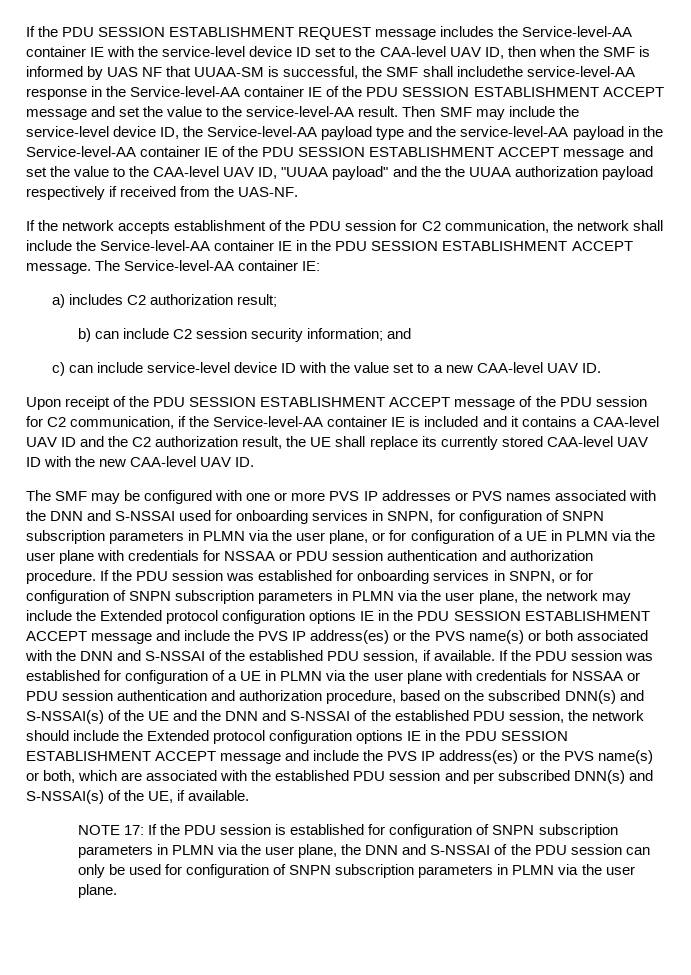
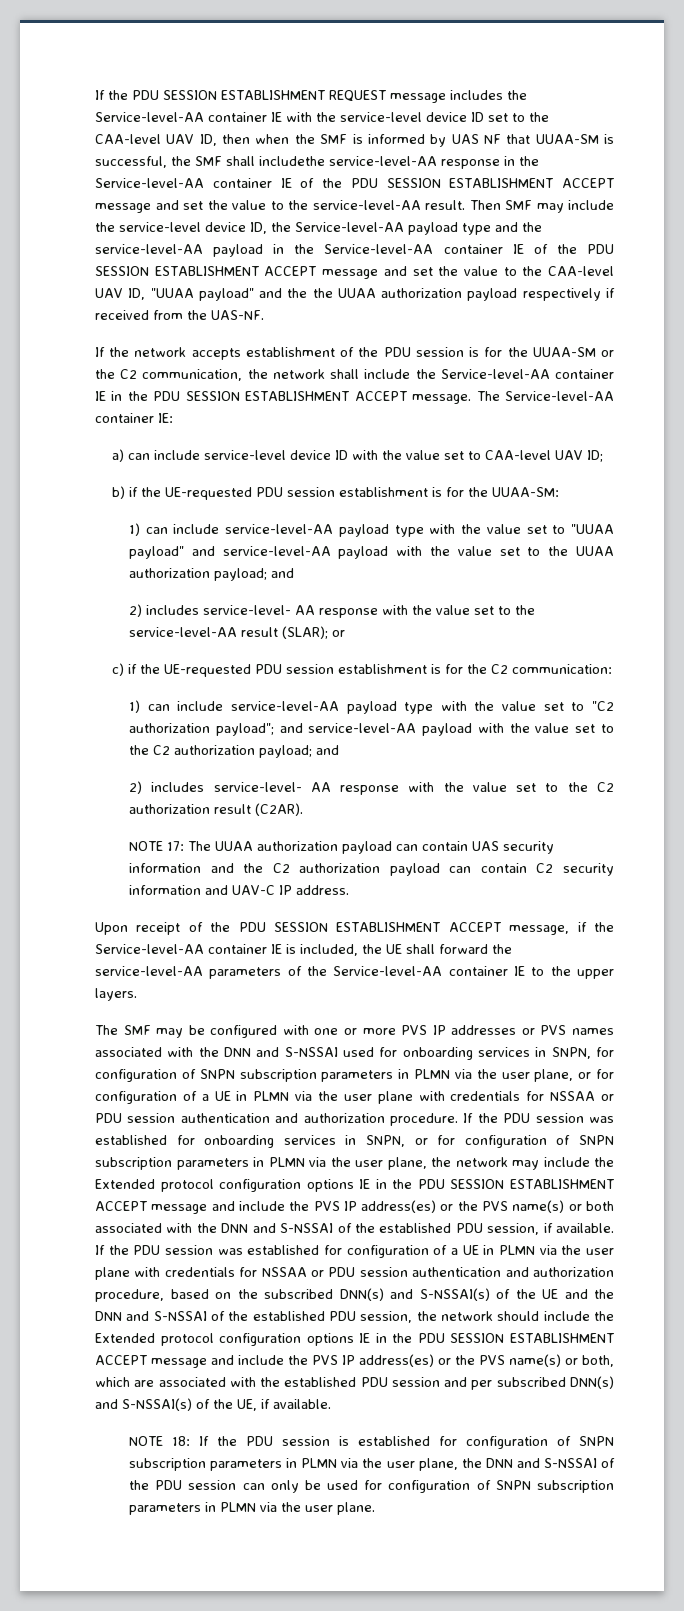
- If the network accepts establishment of the PDU session for C2 communication, the network shall include the Service-level-AA container IE in the PDU SESSION ESTABLISHMENT ACCEPT message.
+ If the network accepts establishment of the PDU session is for the UUAA-SM or the C2 communication, the network shall include the Service-level-AA container IE in the PDU SESSION ESTABLISHMENT ACCEPT message.
- a) includes C2 authorization result;
- b) can include C2 session security information; and
- c) can include service-level device ID with the value set to a new CAA-level UAV ID.
+ a) can include service-level device ID with the value set to CAA-level UAV ID;
+ b) if the UE-requested PDU session establishment is for the UUAA-SM:
+ 1) can include service-level-AA payload type with the value set to "UUAA payload" and service-level-AA payload with the value set to the UUAA authorization payload; and
+ 2) includes service-level- AA response with the value set to the service-level-AA result (SLAR); or
+ c) if the UE-requested PDU session establishment is for the C2 communication:
+ 1) can include service-level-AA payload type with the value set to "C2 authorization payload"; and service-level-AA payload with the value set to the C2 authorization payload; and
+ 2) includes service-level- AA response with the value set to the C2 authorization result (C2AR).
+ NOTE 17: The UUAA authorization payload can contain UAS security information and the C2 authorization payload can contain C2 security information and UAV-C IP address.
- Upon receipt of the PDU SESSION ESTABLISHMENT ACCEPT message of the PDU session for C2 communication, if the Service-level-AA container IE is included and it contains a CAA-level UAV ID and the C2 authorization result, the UE shall replace its currently stored CAA-level UAV ID with the new CAA-level UAV ID.
+ Upon receipt of the PDU SESSION ESTABLISHMENT ACCEPT message, if the Service-level-AA container IE is included, the UE shall forward the service-level-AA parameters of the Service-level-AA container IE to the upper layers.
- NOTE 17: If the PDU session is established for configuration of SNPN subscription parameters in PLMN via the user plane, the DNN and S-NSSAI of the PDU session can only be used for configuration of SNPN subscription parameters in PLMN via the user plane.
+ NOTE 18: If the PDU session is established for configuration of SNPN subscription parameters in PLMN via the user plane, the DNN and S-NSSAI of the PDU session can only be used for configuration of SNPN subscription parameters in PLMN via the user plane.

